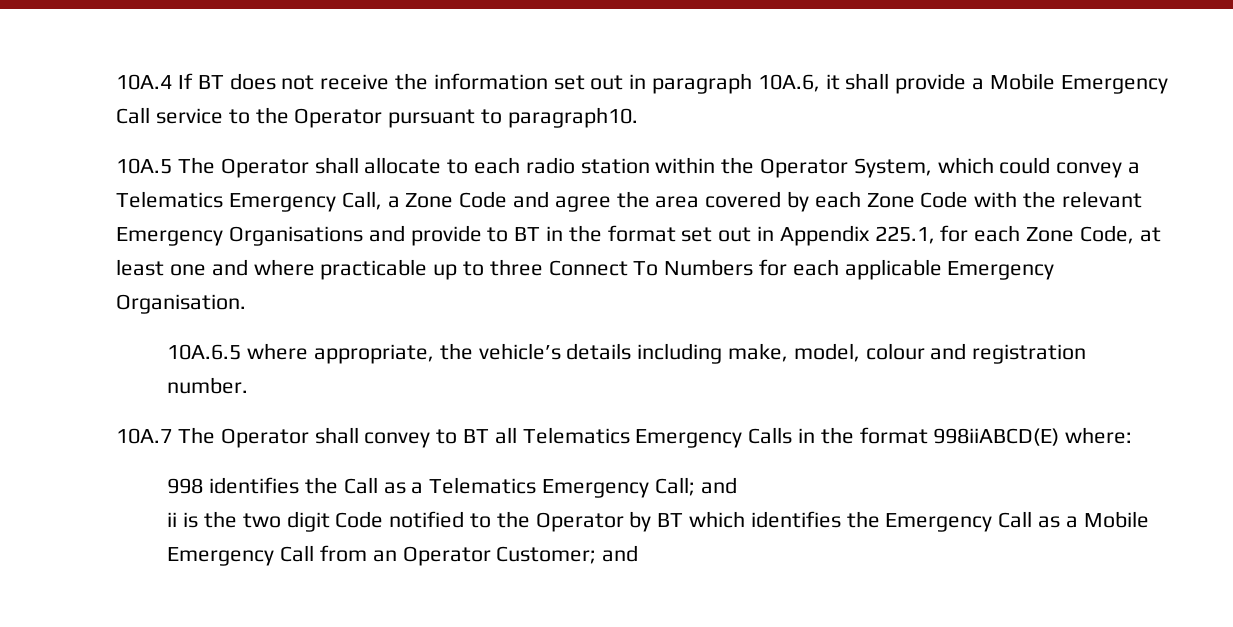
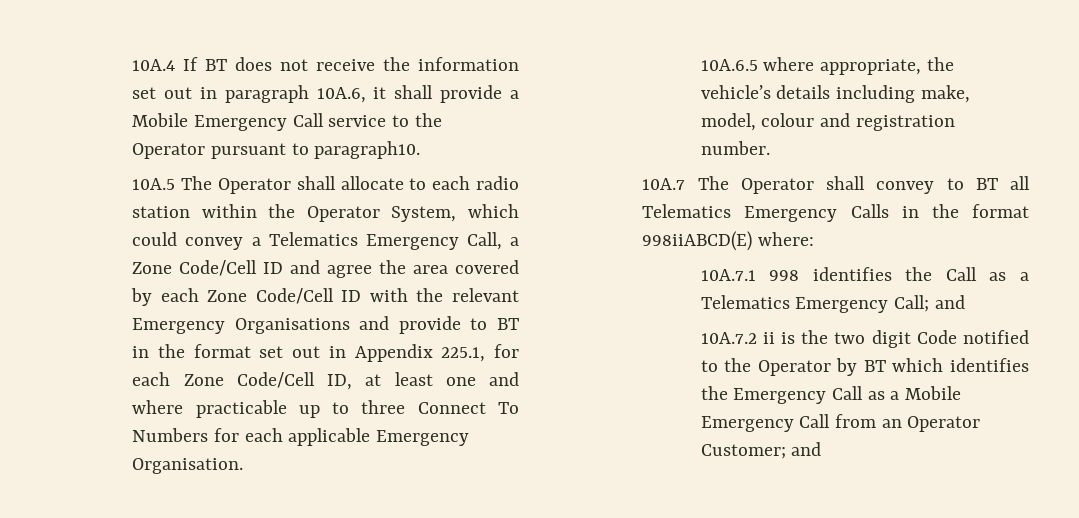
- 10A.5 The Operator shall allocate to each radio station within the Operator System, which could convey a Telematics Emergency Call, a Zone Code and agree the area covered by each Zone Code with the relevant Emergency Organisations and provide to BT in the format set out in Appendix 225.1, for each Zone Code, at least one and where practicable up to three Connect To Numbers for each applicable Emergency Organisation.
+ 10A.5 The Operator shall allocate to each radio station within the Operator System, which could convey a Telematics Emergency Call, a Zone Code/Cell ID and agree the area covered by each Zone Code/Cell ID with the relevant Emergency Organisations and provide to BT in the format set out in Appendix 225.1, for each Zone Code/Cell ID, at least one and where practicable up to three Connect To Numbers for each applicable Emergency Organisation.
- 998 identifies the Call as a Telematics Emergency Call; and
+ 10A.7.1 998 identifies the Call as a Telematics Emergency Call; and
- ii is the two digit Code notified to the Operator by BT which identifies the Emergency Call as a Mobile Emergency Call from an Operator Customer; and
+ 10A.7.2 ii is the two digit Code notified to the Operator by BT which identifies the Emergency Call as a Mobile Emergency Call from an Operator Customer; and

